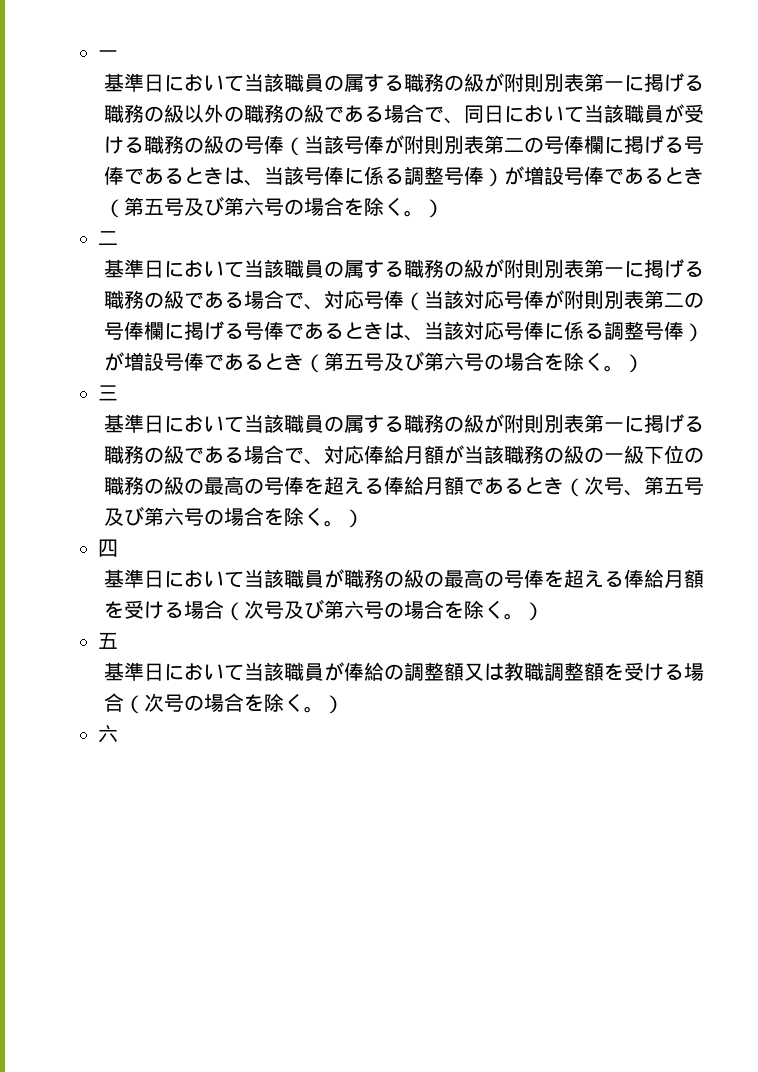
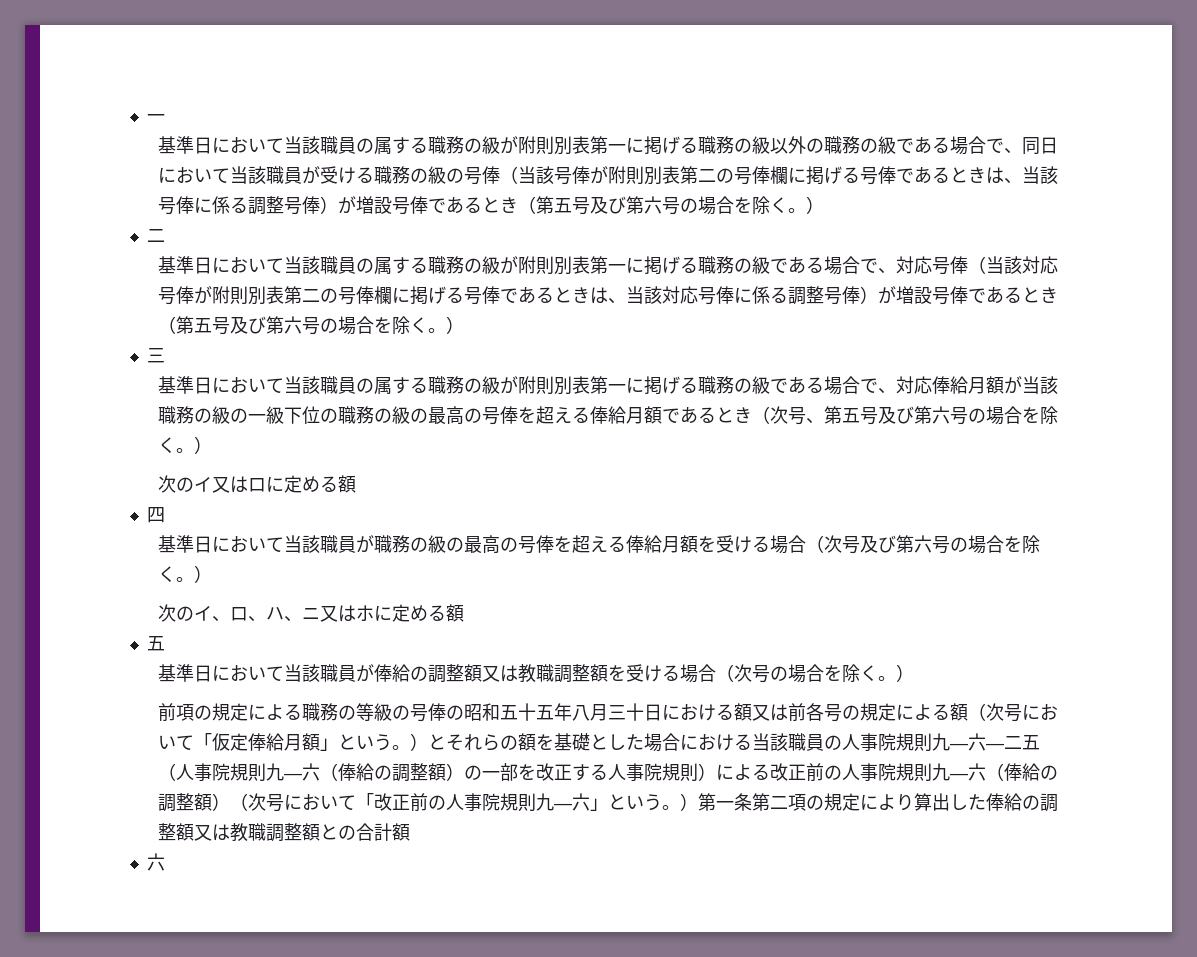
+ 次のイ又はロに定める額
+ 次のイ、ロ、ハ、ニ又はホに定める額
+ 前項の規定による職務の等級の号俸の昭和五十五年八月三十日における額又は前各号の規定による額（次号において「仮定俸給月額」という。）とそれらの額を基礎とした場合における当該職員の人事院規則九―六―二五（人事院規則九―六（俸給の調整額）の一部を改正する人事院規則）による改正前の人事院規則九―六（俸給の調整額）（次号において「改正前の人事院規則九―六」という。）第一条第二項の規定により算出した俸給の調整額又は教職調整額との合計額

